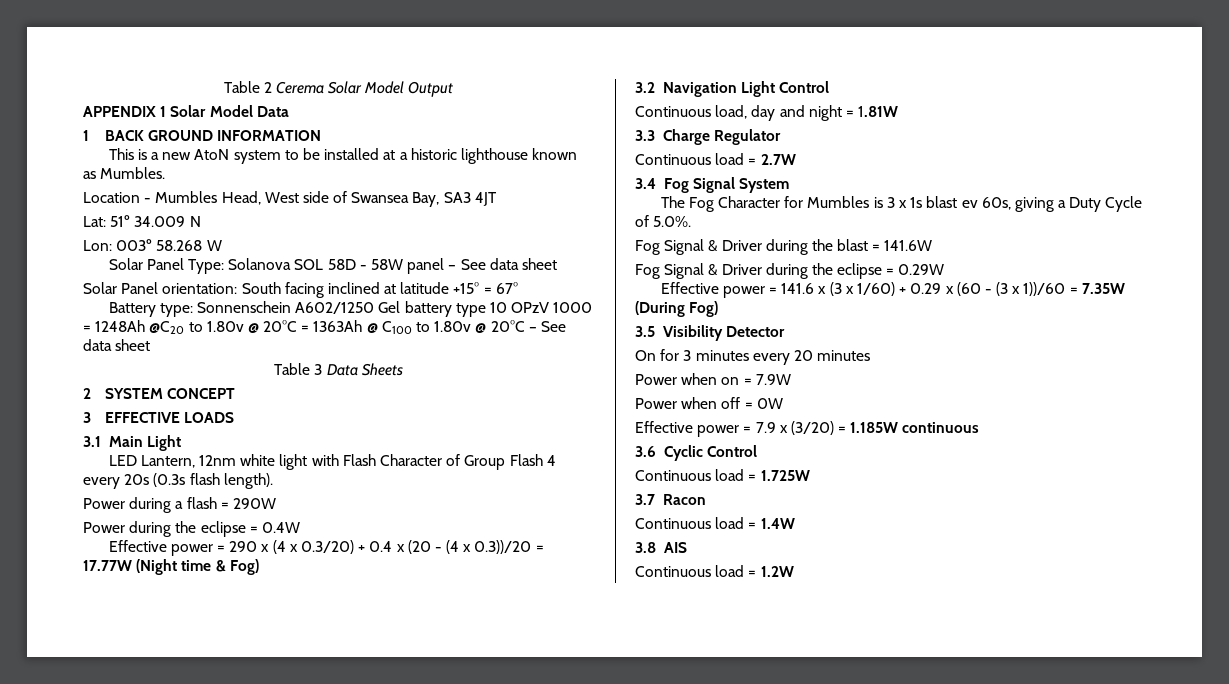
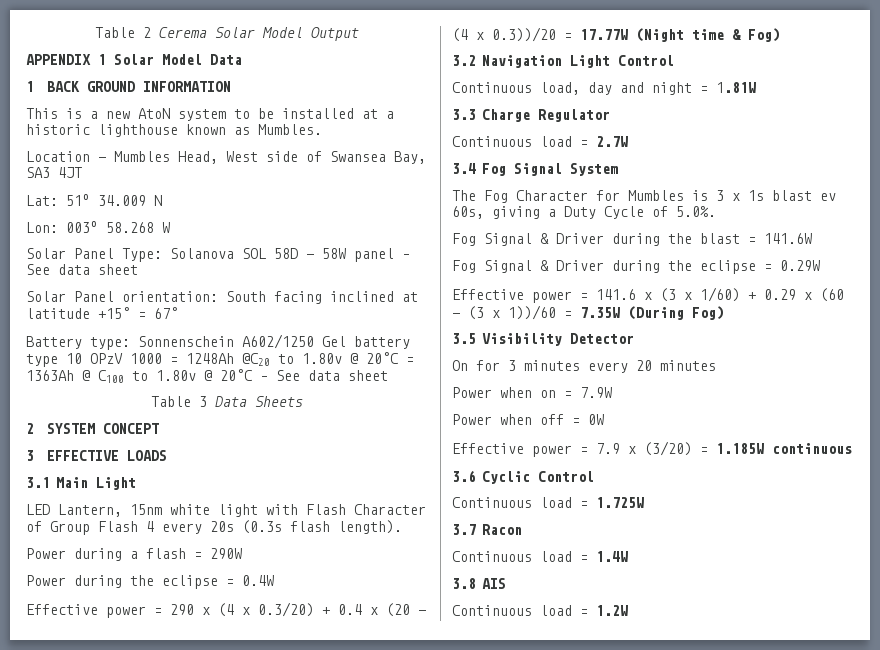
- LED Lantern, 12nm white light with Flash Character of Group Flash 4 every 20s (0.3s flash length).
+ LED Lantern, 15nm white light with Flash Character of Group Flash 4 every 20s (0.3s flash length).

